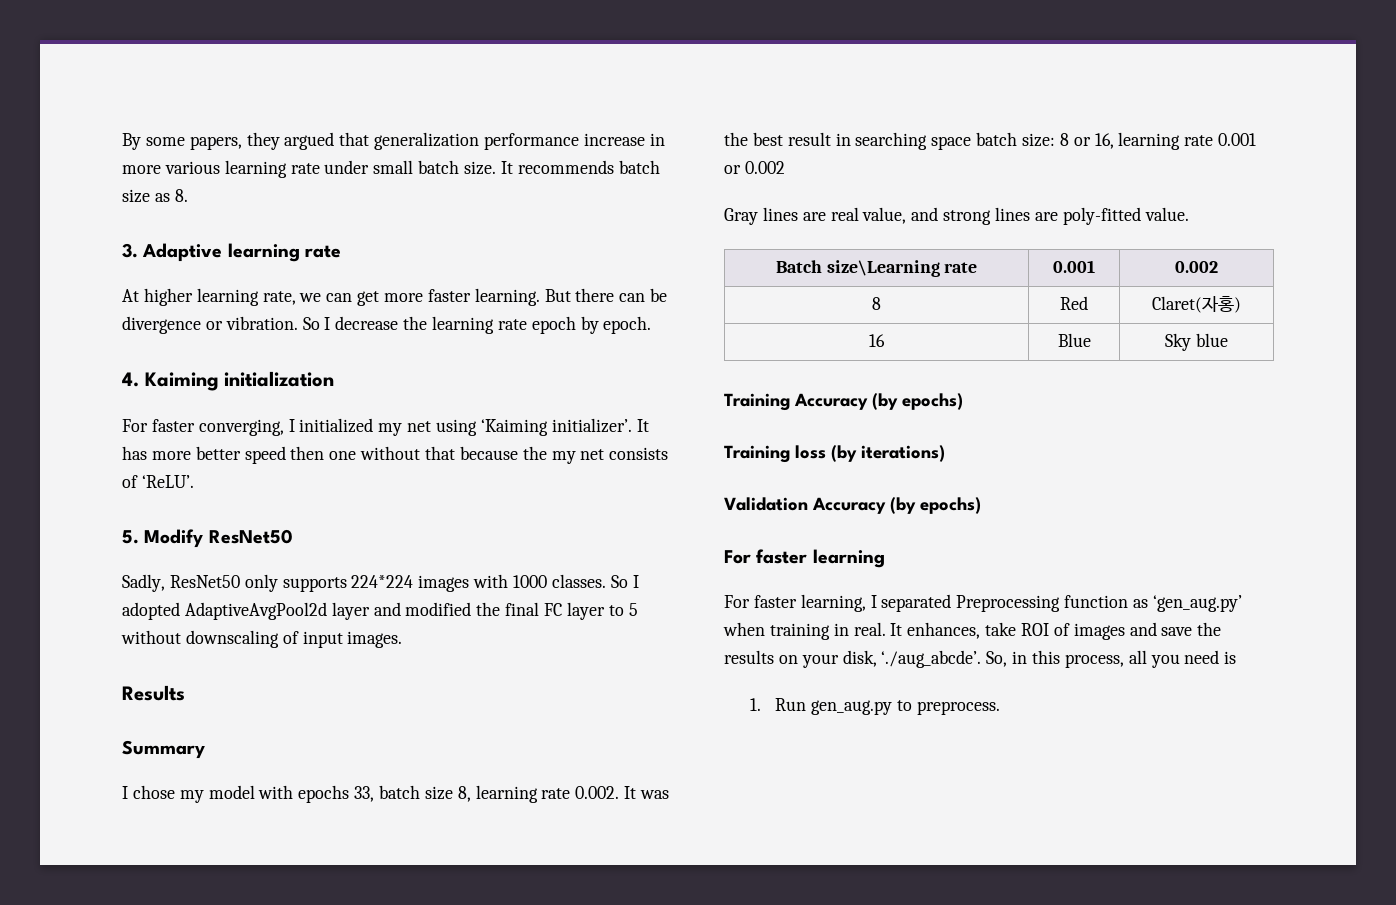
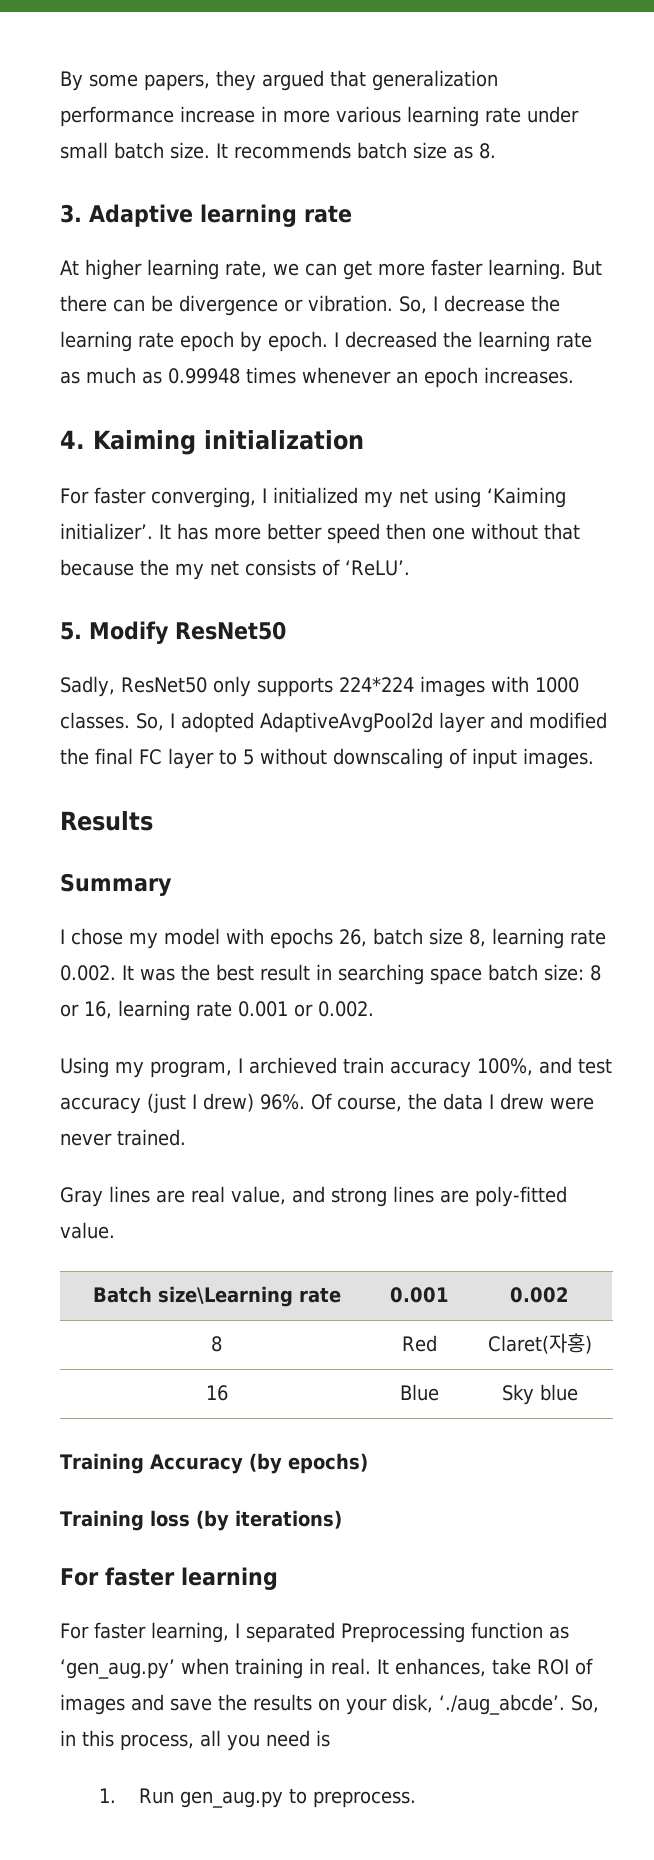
- So I decrease the learning rate epoch by epoch.
+ So, I decrease the learning rate epoch by epoch. I decreased the learning rate as much as 0.99948 times whenever an epoch increases.
- So I adopted AdaptiveAvgPool2d layer and modified the final FC layer to 5 without downscaling of input images.
+ So, I adopted AdaptiveAvgPool2d layer and modified the final FC layer to 5 without downscaling of input images.
- I chose my model with epochs 33, batch size 8, learning rate 0.002. It was the best result in searching space batch size: 8 or 16, learning rate 0.001 or 0.002
+ I chose my model with epochs 26, batch size 8, learning rate 0.002. It was the best result in searching space batch size: 8 or 16, learning rate 0.001 or 0.002.
+ Using my program, I archieved train accuracy 100%, and test accuracy (just I drew) 96%. Of course, the data I drew were never trained.
- Validation Accuracy (by epochs)

